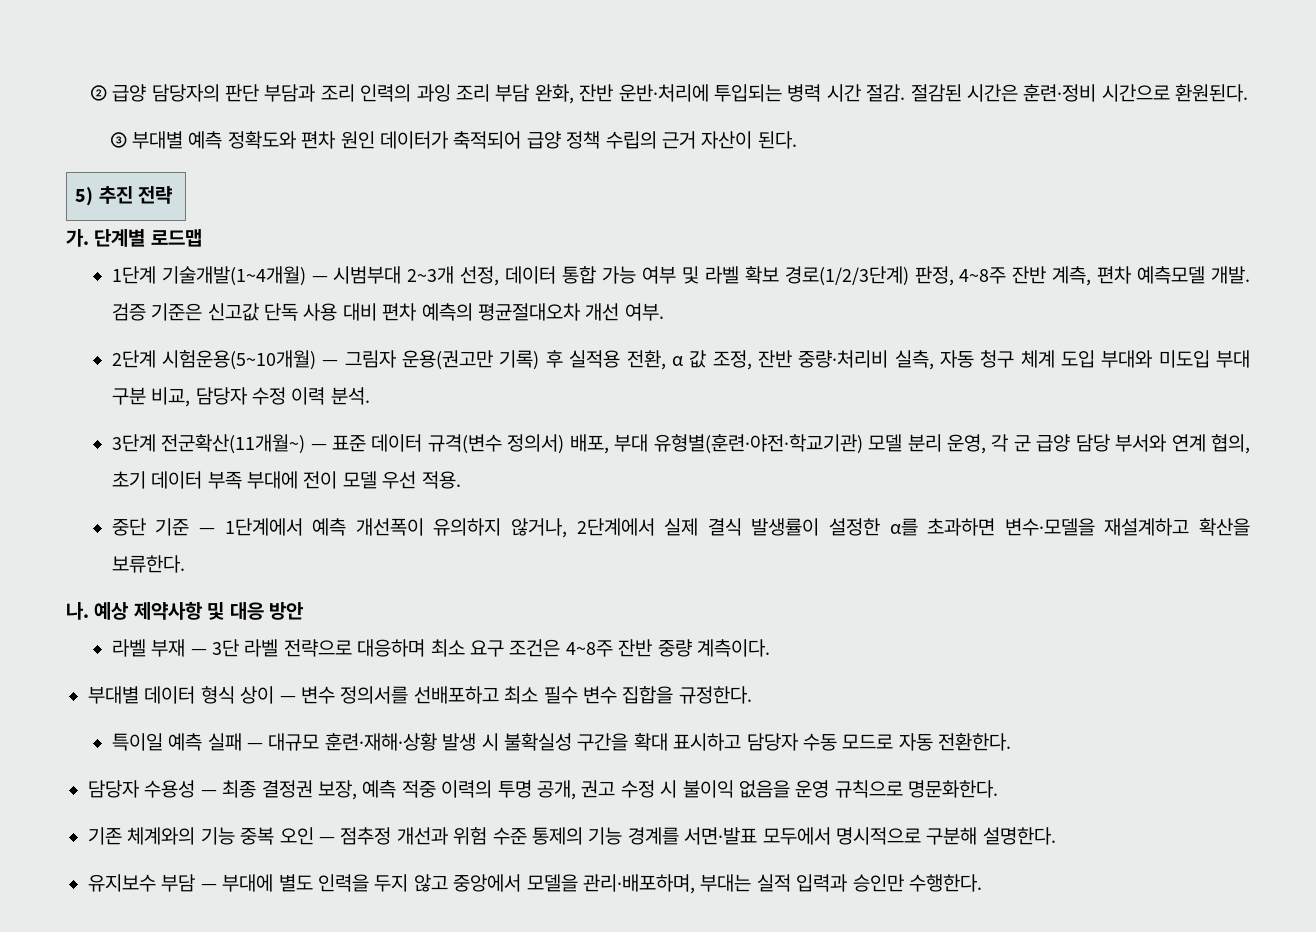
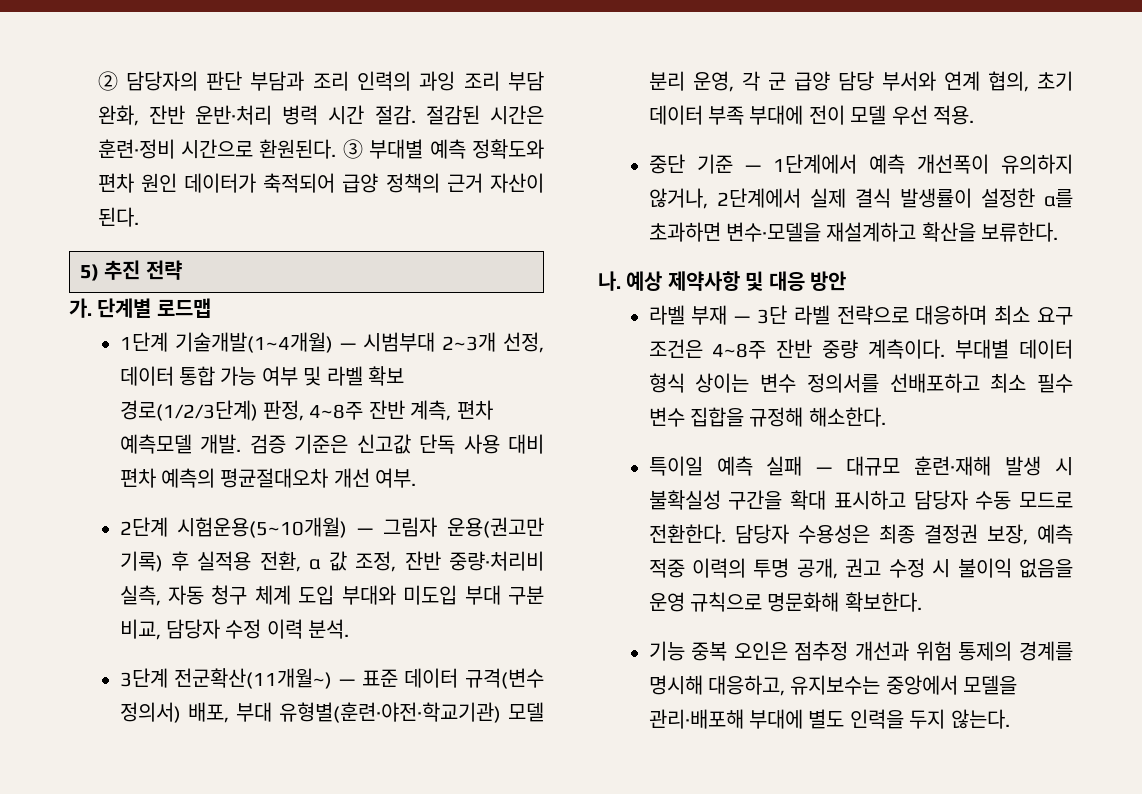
- ② 급양 담당자의 판단 부담과 조리 인력의 과잉 조리 부담 완화, 잔반 운반·처리에 투입되는 병력 시간 절감.
+ ② 담당자의 판단 부담과 조리 인력의 과잉 조리 부담 완화, 잔반 운반·처리 병력 시간 절감.
- 절감된 시간은 훈련·정비 시간으로 환원된다.
- ③ 부대별 예측 정확도와 편차 원인 데이터가 축적되어 급양 정책 수립의 근거 자산이 된다.
+ 절감된 시간은 훈련·정비 시간으로 환원된다. ③ 부대별 예측 정확도와 편차 원인 데이터가 축적되어 급양 정책의 근거 자산이 된다.
- 라벨 부재 — 3단 라벨 전략으로 대응하며 최소 요구 조건은 4~8주 잔반 중량 계측이다.
- 부대별 데이터 형식 상이 — 변수 정의서를 선배포하고 최소 필수 변수 집합을 규정한다.
+ 라벨 부재 — 3단 라벨 전략으로 대응하며 최소 요구 조건은 4~8주 잔반 중량 계측이다. 부대별 데이터 형식 상이는 변수 정의서를 선배포하고 최소 필수 변수 집합을 규정해 해소한다.
- 특이일 예측 실패 — 대규모 훈련·재해·상황 발생 시 불확실성 구간을 확대 표시하고 담당자 수동 모드로 자동 전환한다.
- 담당자 수용성 — 최종 결정권 보장, 예측 적중 이력의 투명 공개, 권고 수정 시 불이익 없음을 운영 규칙으로 명문화한다.
- 기존 체계와의 기능 중복 오인 — 점추정 개선과 위험 수준 통제의 기능 경계를 서면·발표 모두에서 명시적으로 구분해 설명한다.
- 유지보수 부담 — 부대에 별도 인력을 두지 않고 중앙에서 모델을 관리·배포하며, 부대는 실적 입력과 승인만 수행한다.
+ 특이일 예측 실패 — 대규모 훈련·재해 발생 시 불확실성 구간을 확대 표시하고 담당자 수동 모드로 전환한다. 담당자 수용성은 최종 결정권 보장, 예측 적중 이력의 투명 공개, 권고 수정 시 불이익 없음을 운영 규칙으로 명문화해 확보한다.
+ 기능 중복 오인은 점추정 개선과 위험 통제의 경계를 명시해 대응하고, 유지보수는 중앙에서 모델을 관리·배포해 부대에 별도 인력을 두지 않는다.

